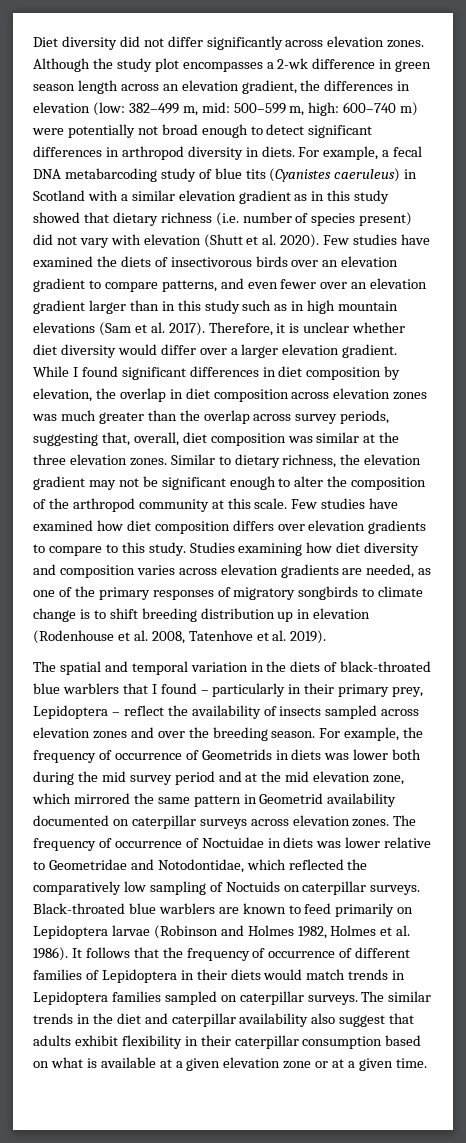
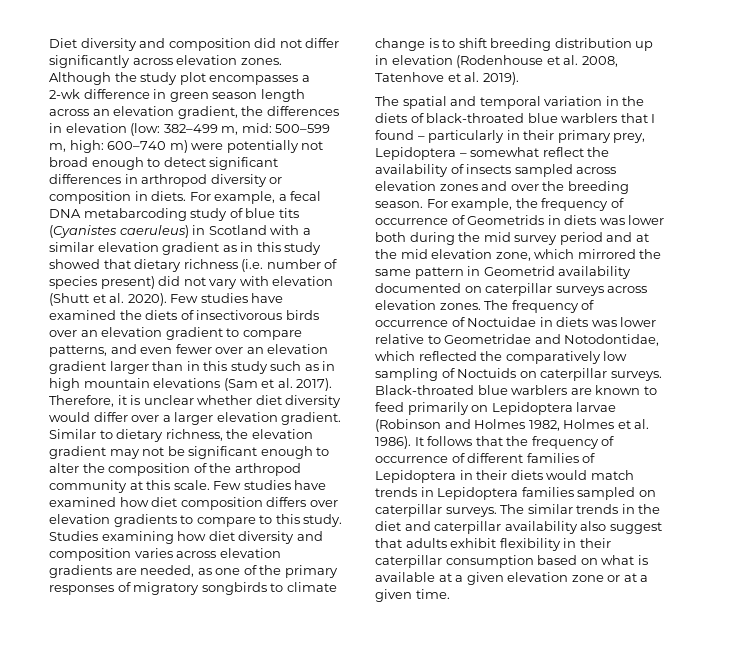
- Diet diversity did not differ significantly across elevation zones.
+ Diet diversity and composition did not differ significantly across elevation zones.
- Although the study plot encompasses a 2-wk difference in green season length across an elevation gradient, the differences in elevation (low: 382–499 m, mid: 500–599 m, high: 600–740 m) were potentially not broad enough to detect significant differences in arthropod diversity in diets.
+ Although the study plot encompasses a 2-wk difference in green season length across an elevation gradient, the differences in elevation (low: 382–499 m, mid: 500–599 m, high: 600–740 m) were potentially not broad enough to detect significant differences in arthropod diversity or composition in diets.
- While I found significant differences in diet composition by elevation, the overlap in diet composition across elevation zones was much greater than the overlap across survey periods, suggesting that, overall, diet composition was similar at the three elevation zones.
- The spatial and temporal variation in the diets of black-throated blue warblers that I found – particularly in their primary prey, Lepidoptera – reflect the availability of insects sampled across elevation zones and over the breeding season.
+ The spatial and temporal variation in the diets of black-throated blue warblers that I found – particularly in their primary prey, Lepidoptera – somewhat reflect the availability of insects sampled across elevation zones and over the breeding season.

